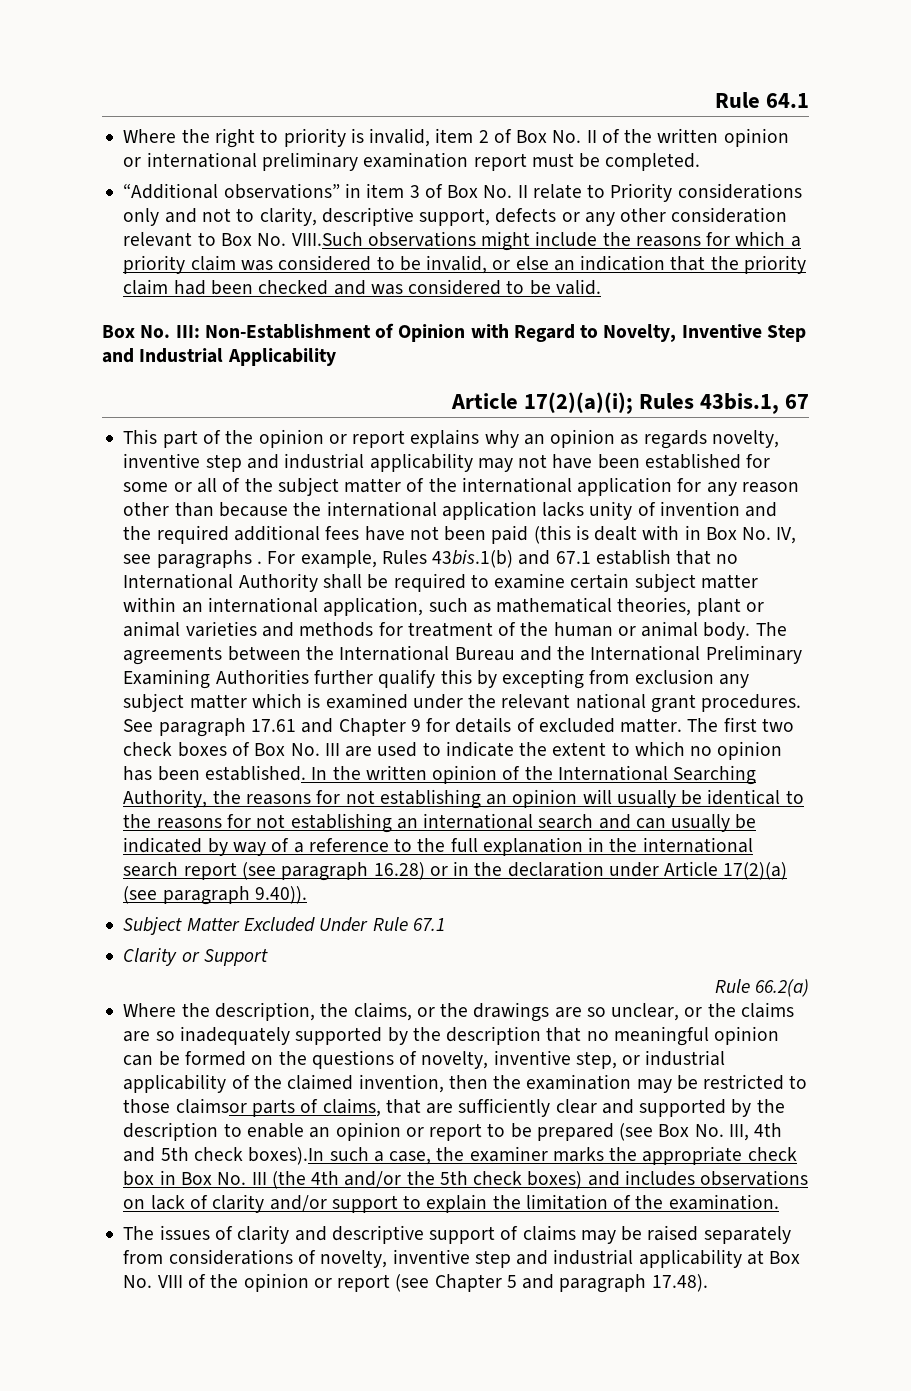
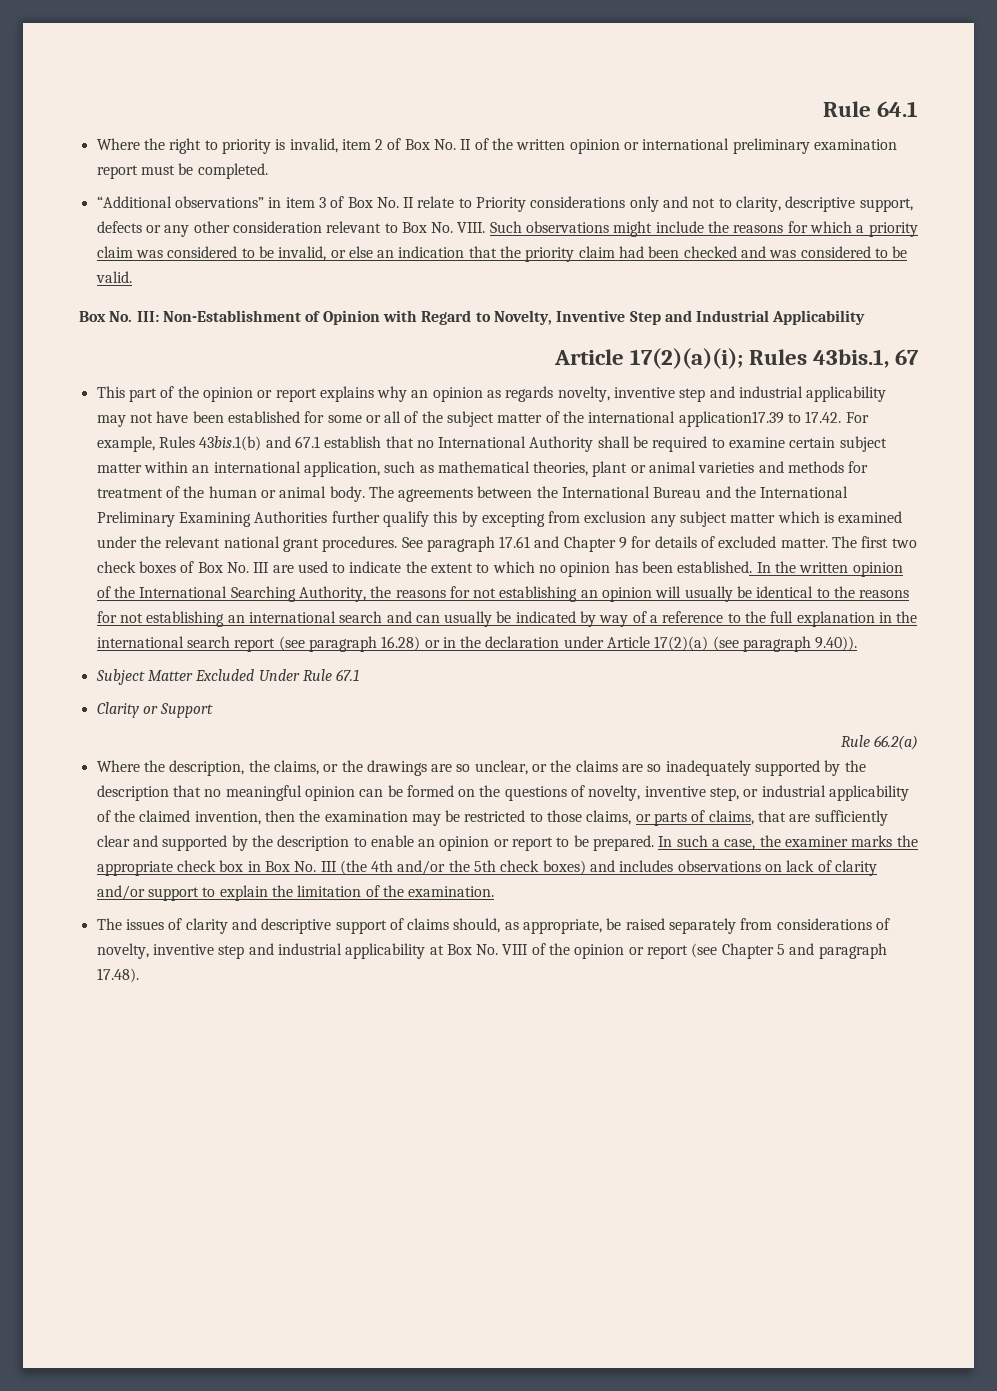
- “Additional observations” in item 3 of Box No. II relate to Priority considerations only and not to clarity, descriptive support, defects or any other consideration relevant to Box No. VIII.Such observations might include the reasons for which a priority claim was considered to be invalid, or else an indication that the priority claim had been checked and was considered to be valid.
+ “Additional observations” in item 3 of Box No. II relate to Priority considerations only and not to clarity, descriptive support, defects or any other consideration relevant to Box No. VIII. Such observations might include the reasons for which a priority claim was considered to be invalid, or else an indication that the priority claim had been checked and was considered to be valid.
- This part of the opinion or report explains why an opinion as regards novelty, inventive step and industrial applicability may not have been established for some or all of the subject matter of the international application for any reason other than because the international application lacks unity of invention and the required additional fees have not been paid (this is dealt with in Box No. IV, see paragraphs . For example, Rules 43bis.1(b) and 67.1 establish that no International Authority shall be required to examine certain subject matter within an international application, such as mathematical theories, plant or animal varieties and methods for treatment of the human or animal body.
+ This part of the opinion or report explains why an opinion as regards novelty, inventive step and industrial applicability may not have been established for some or all of the subject matter of the international application17.39 to 17.42. For example, Rules 43bis.1(b) and 67.1 establish that no International Authority shall be required to examine certain subject matter within an international application, such as mathematical theories, plant or animal varieties and methods for treatment of the human or animal body.
- Where the description, the claims, or the drawings are so unclear, or the claims are so inadequately supported by the description that no meaningful opinion can be formed on the questions of novelty, inventive step, or industrial applicability of the claimed invention, then the examination may be restricted to those claimsor parts of claims, that are sufficiently clear and supported by the description to enable an opinion or report to be prepared (see Box No. III, 4th and 5th check boxes).In such a case, the examiner marks the appropriate check box in Box No. III (the 4th and/or the 5th check boxes) and includes observations on lack of clarity and/or support to explain the limitation of the examination.
+ Where the description, the claims, or the drawings are so unclear, or the claims are so inadequately supported by the description that no meaningful opinion can be formed on the questions of novelty, inventive step, or industrial applicability of the claimed invention, then the examination may be restricted to those claims, or parts of claims, that are sufficiently clear and supported by the description to enable an opinion or report to be prepared. In such a case, the examiner marks the appropriate check box in Box No. III (the 4th and/or the 5th check boxes) and includes observations on lack of clarity and/or support to explain the limitation of the examination.
- The issues of clarity and descriptive support of claims may be raised separately from considerations of novelty, inventive step and industrial applicability at Box No. VIII of the opinion or report (see Chapter 5 and paragraph 17.48).
+ The issues of clarity and descriptive support of claims should, as appropriate, be raised separately from considerations of novelty, inventive step and industrial applicability at Box No. VIII of the opinion or report (see Chapter 5 and paragraph 17.48).

